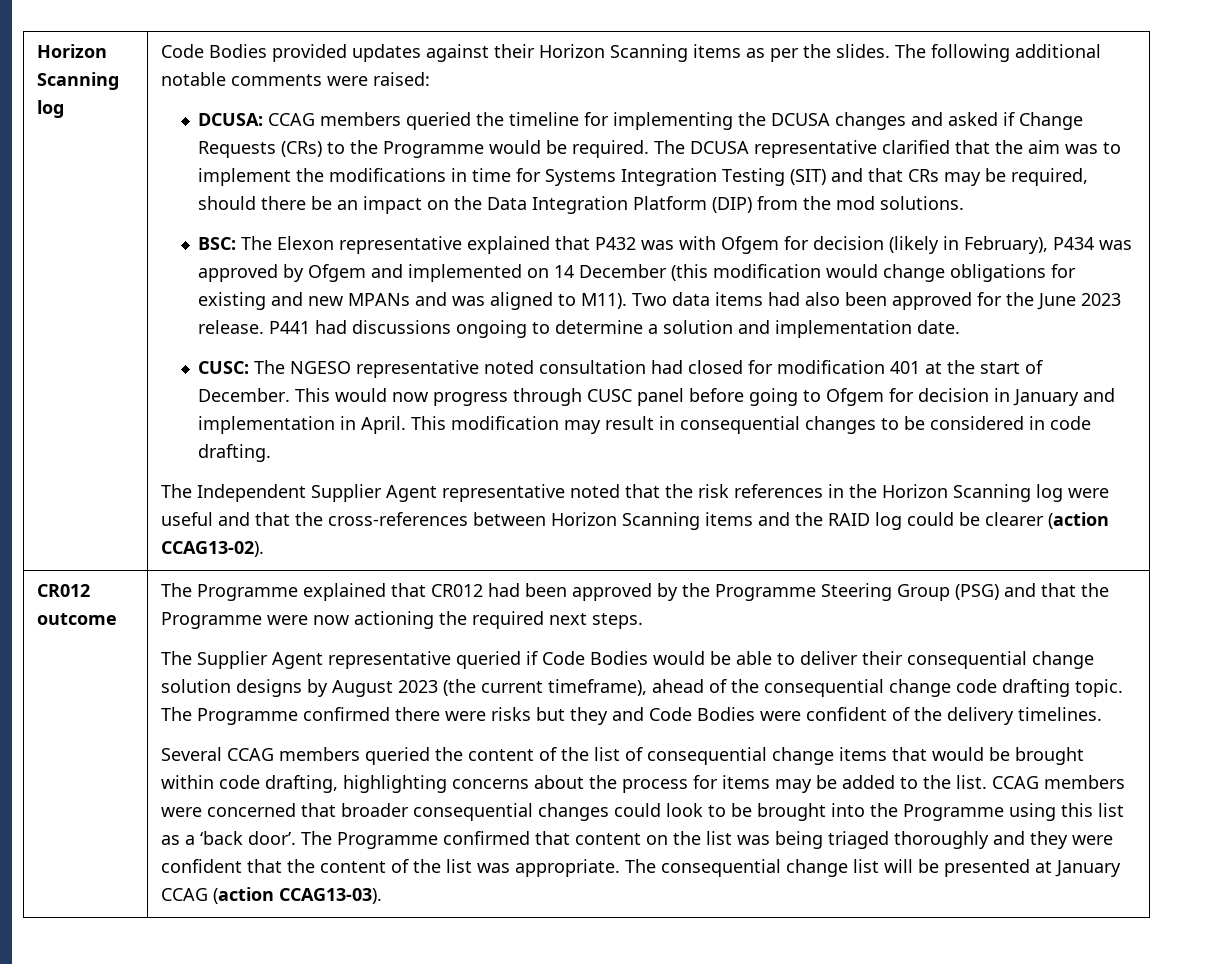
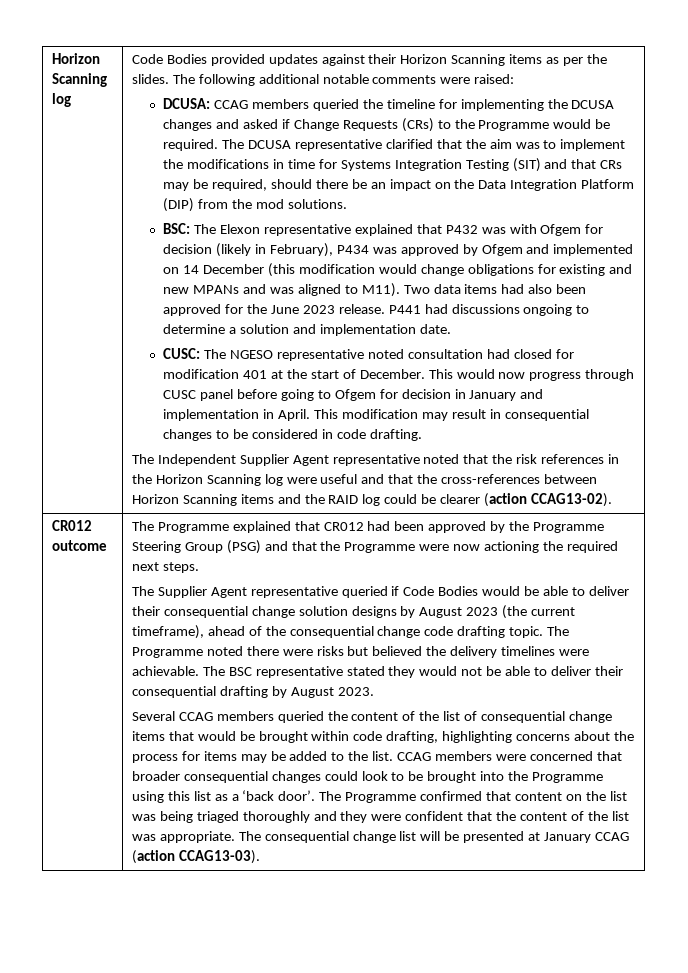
- The Programme confirmed there were risks but they and Code Bodies were confident of the delivery timelines.
+ The Programme noted there were risks but believed the delivery timelines were achievable. The BSC representative stated they would not be able to deliver their consequential drafting by August 2023.

